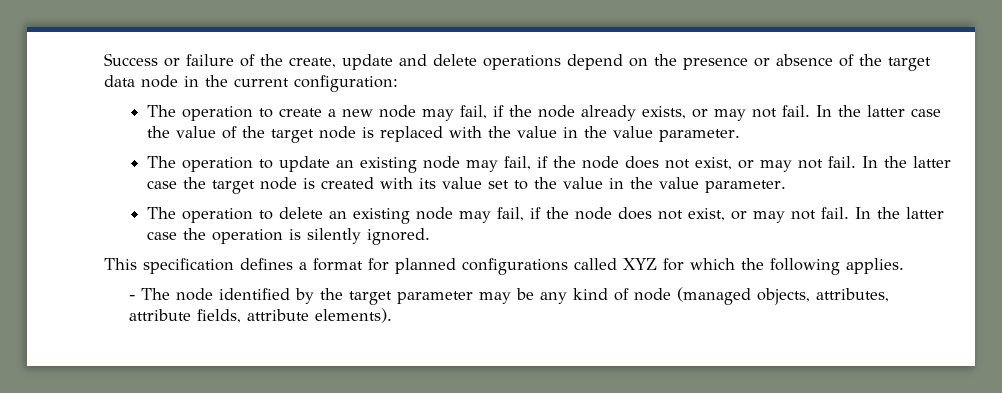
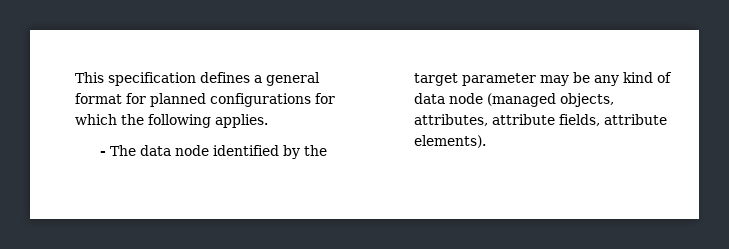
- Success or failure of the create, update and delete operations depend on the presence or absence of the target data node in the current configuration:
- The operation to create a new node may fail, if the node already exists, or may not fail. In the latter case the value of the target node is replaced with the value in the value parameter.
- The operation to update an existing node may fail, if the node does not exist, or may not fail. In the latter case the target node is created with its value set to the value in the value parameter.
- The operation to delete an existing node may fail, if the node does not exist, or may not fail. In the latter case the operation is silently ignored.
- This specification defines a format for planned configurations called XYZ for which the following applies.
+ This specification defines a general format for planned configurations for which the following applies.
- - The node identified by the target parameter may be any kind of node (managed objects, attributes, attribute fields, attribute elements).
+ - The data node identified by the target parameter may be any kind of data node (managed objects, attributes, attribute fields, attribute elements).

